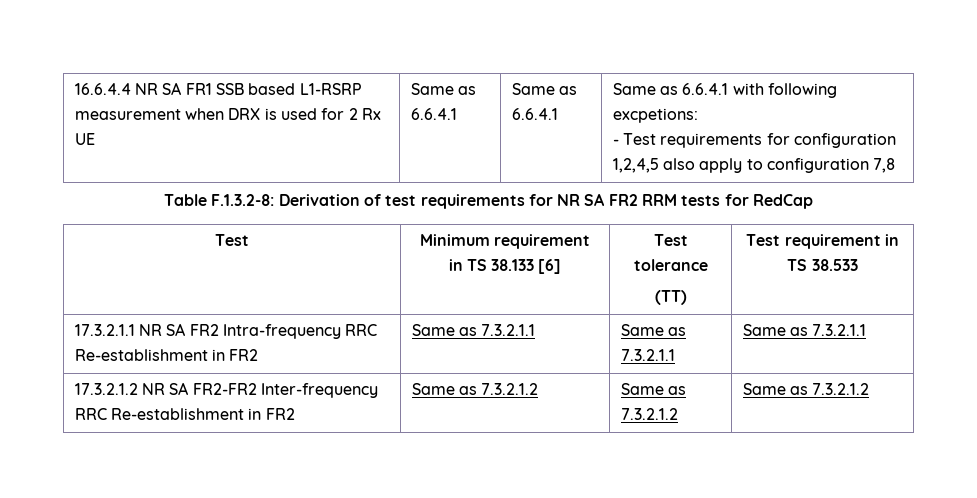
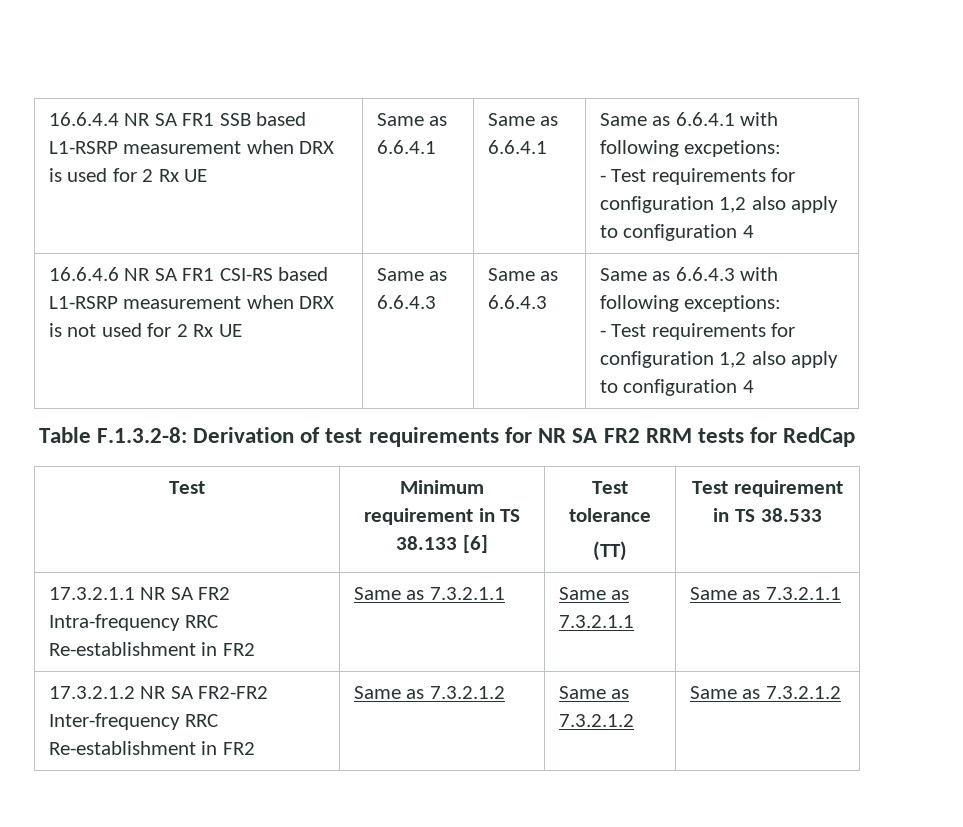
  16.6.4.4 NR SA FR1 SSB based L1-RSRP measurement when DRX is used for 2 Rx UE | Same as 6.6.4.1 | Same as 6.6.4.1 | Same as 6.6.4.1 with following excpetions:
- - Test requirements for configuration 1,2,4,5 also apply to configuration 7,8
+ - Test requirements for configuration 1,2 also apply to configuration 4
+ 16.6.4.6 NR SA FR1 CSI-RS based L1-RSRP measurement when DRX is not used for 2 Rx UE | Same as 6.6.4.3 | Same as 6.6.4.3 | Same as 6.6.4.3 with following exceptions:
+ - Test requirements for configuration 1,2 also apply to configuration 4

